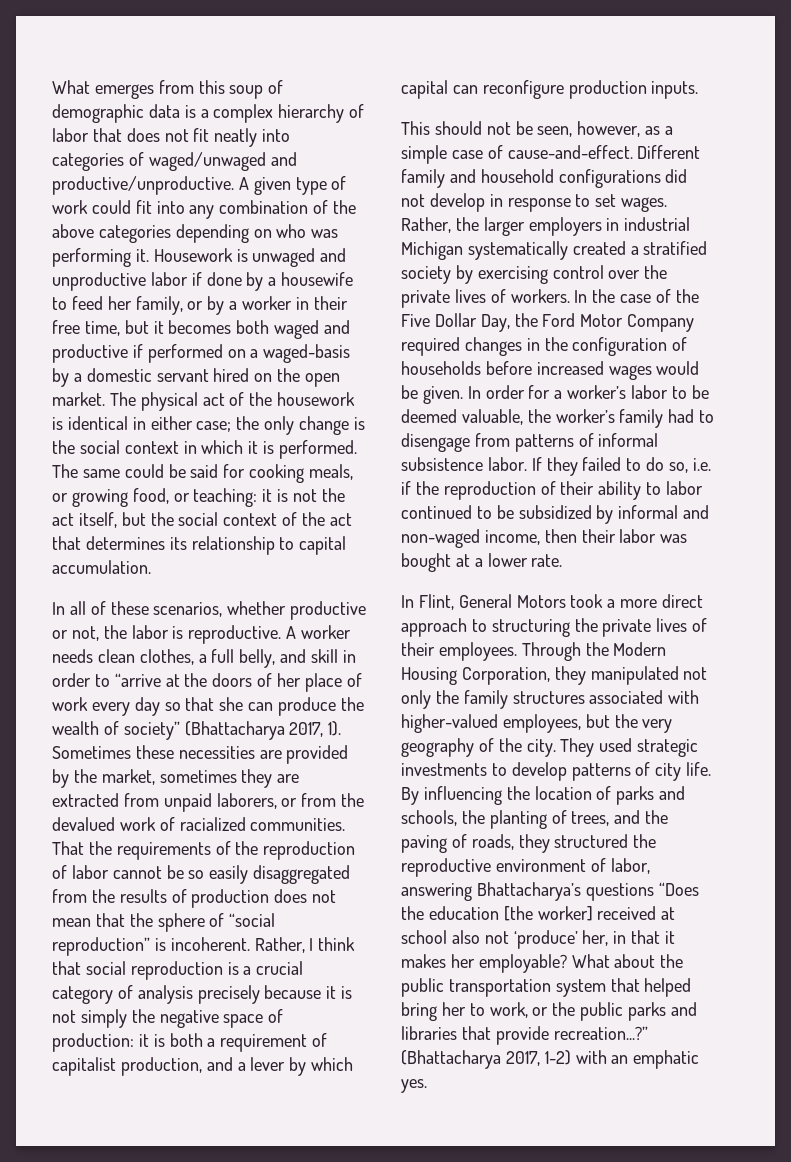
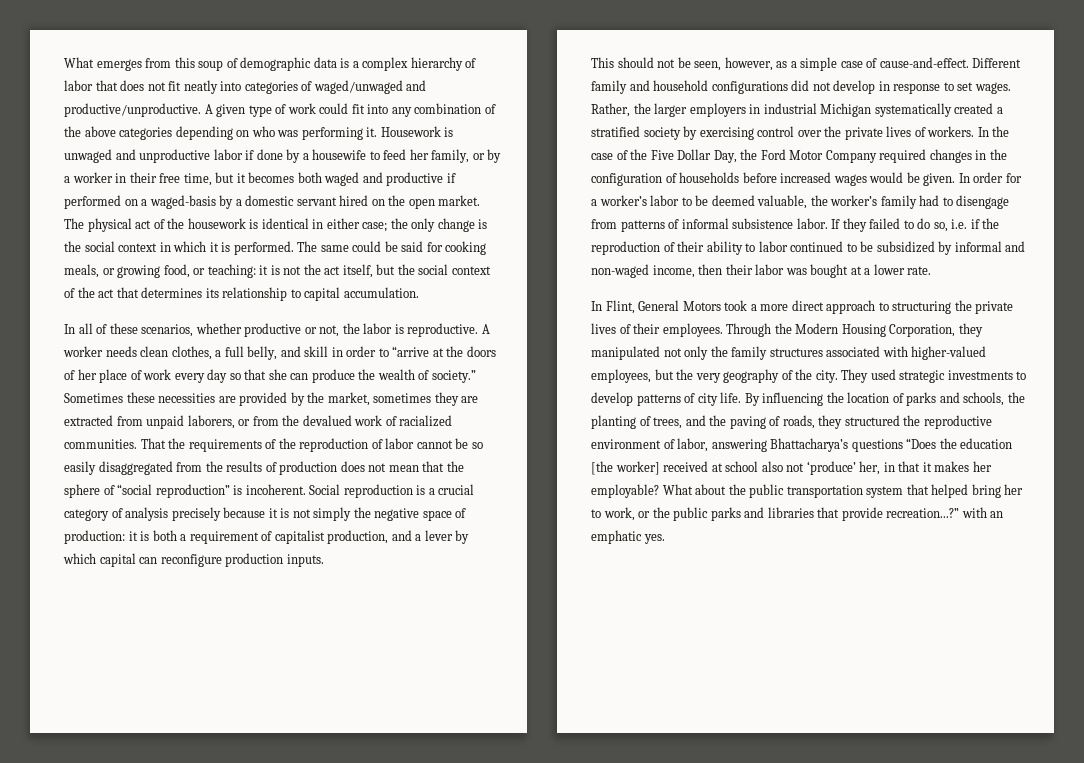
- A worker needs clean clothes, a full belly, and skill in order to “arrive at the doors of her place of work every day so that she can produce the wealth of society” (Bhattacharya 2017, 1).
+ A worker needs clean clothes, a full belly, and skill in order to “arrive at the doors of her place of work every day so that she can produce the wealth of society.”
- Rather, I think that social reproduction is a crucial category of analysis precisely because it is not simply the negative space of production: it is both a requirement of capitalist production, and a lever by which capital can reconfigure production inputs.
+ Social reproduction is a crucial category of analysis precisely because it is not simply the negative space of production: it is both a requirement of capitalist production, and a lever by which capital can reconfigure production inputs.
- What about the public transportation system that helped bring her to work, or the public parks and libraries that provide recreation...?” (Bhattacharya 2017, 1-2) with an emphatic yes.
+ What about the public transportation system that helped bring her to work, or the public parks and libraries that provide recreation...?” with an emphatic yes.

